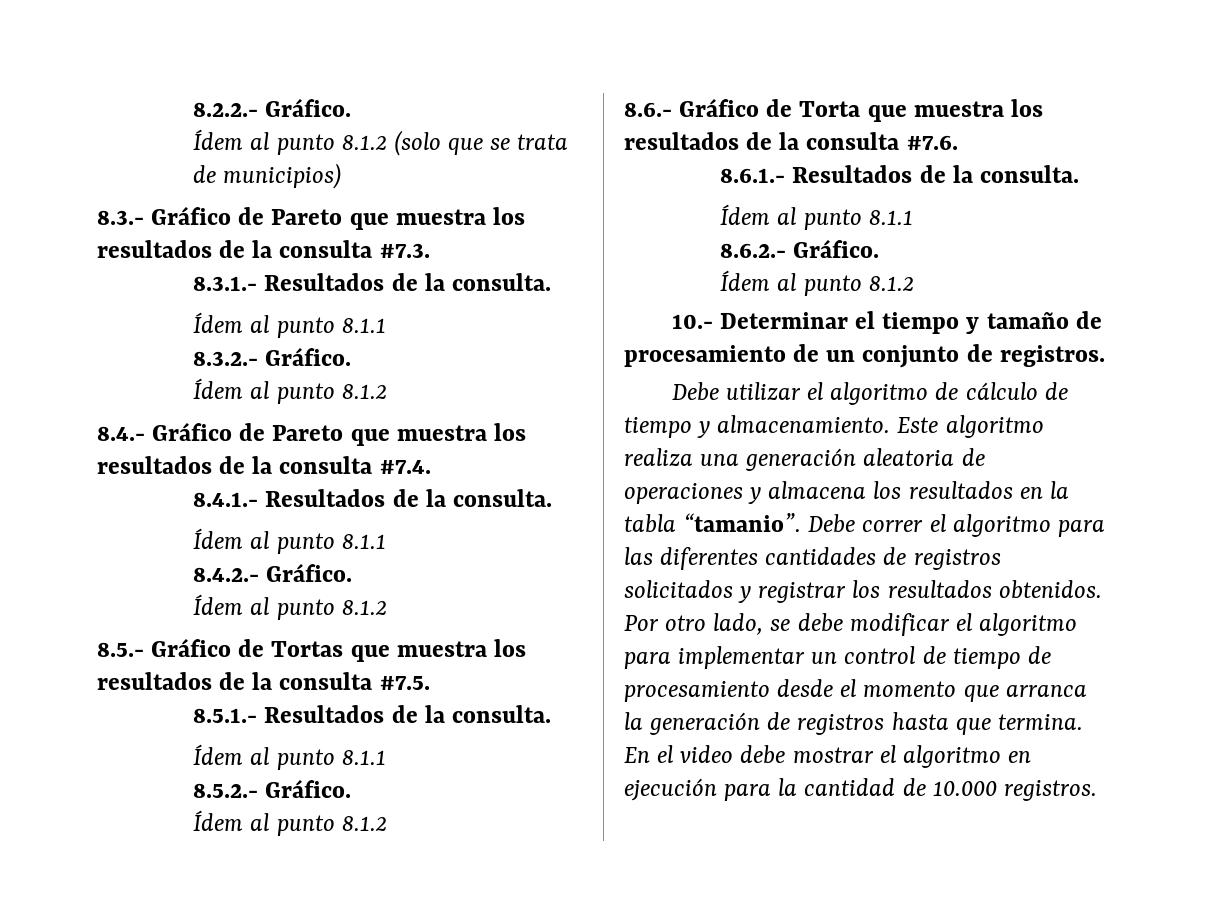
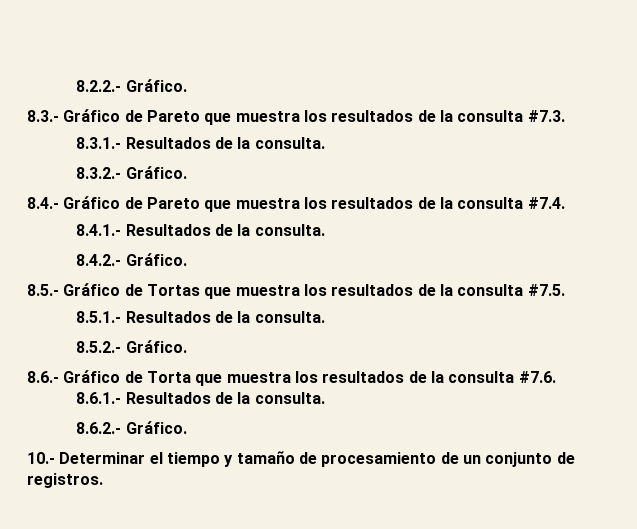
- Ídem al punto 8.1.2 (solo que se trata de municipios)
  8.3.1.- Resultados de la consulta.
- Ídem al punto 8.1.1
  8.3.2.- Gráfico.
- Ídem al punto 8.1.2
  8.4.1.- Resultados de la consulta.
- Ídem al punto 8.1.1
  8.4.2.- Gráfico.
- Ídem al punto 8.1.2
  8.5.1.- Resultados de la consulta.
- Ídem al punto 8.1.1
  8.5.2.- Gráfico.
- Ídem al punto 8.1.2
  8.6.1.- Resultados de la consulta.
- Ídem al punto 8.1.1
  8.6.2.- Gráfico.
- Ídem al punto 8.1.2
- Debe utilizar el algoritmo de cálculo de tiempo y almacenamiento. Este algoritmo realiza una generación aleatoria de operaciones y almacena los resultados en la tabla “tamanio”. Debe correr el algoritmo para las diferentes cantidades de registros solicitados y registrar los resultados obtenidos. Por otro lado, se debe modificar el algoritmo para implementar un control de tiempo de procesamiento desde el momento que arranca la generación de registros hasta que termina. En el video debe mostrar el algoritmo en ejecución para la cantidad de 10.000 registros.

